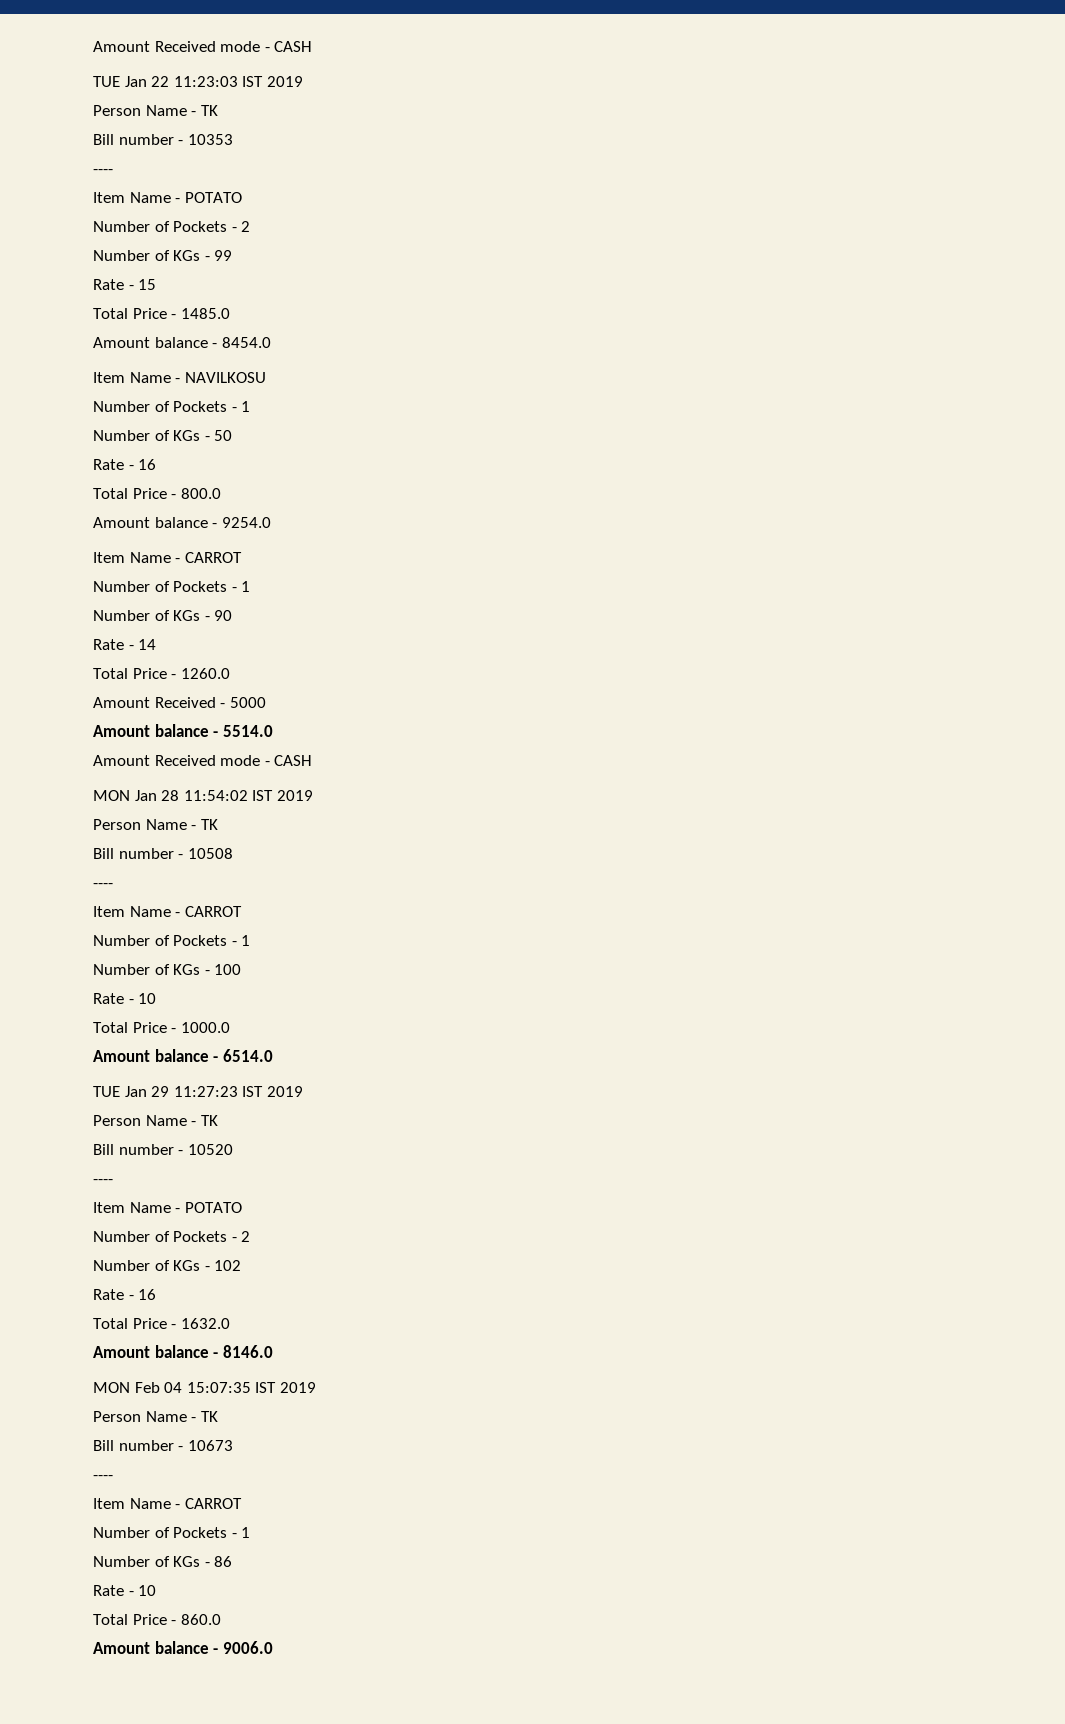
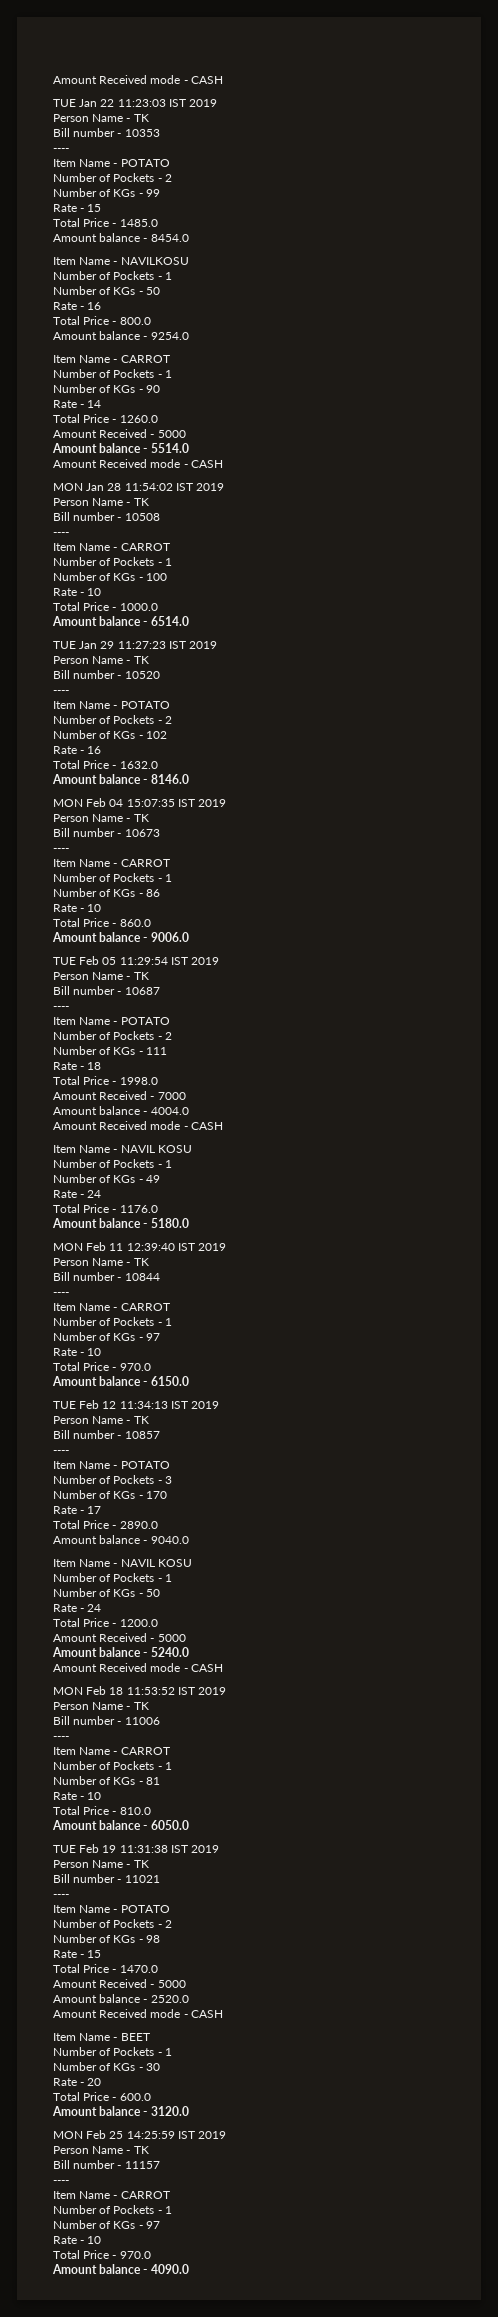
+ TUE Feb 05 11:29:54 IST 2019
+ Person Name - TK
+ Bill number - 10687
+ ----
+ Item Name - POTATO
+ Number of Pockets - 2
+ Number of KGs - 111
+ Rate - 18
+ Total Price - 1998.0
+ Amount Received - 7000
+ Amount balance - 4004.0
+ Amount Received mode - CASH
+ Item Name - NAVIL KOSU
+ Number of Pockets - 1
+ Number of KGs - 49
+ Rate - 24
+ Total Price - 1176.0
+ Amount balance - 5180.0
+ MON Feb 11 12:39:40 IST 2019
+ Person Name - TK
+ Bill number - 10844
+ ----
+ Item Name - CARROT
+ Number of Pockets - 1
+ Number of KGs - 97
+ Rate - 10
+ Total Price - 970.0
+ Amount balance - 6150.0
+ TUE Feb 12 11:34:13 IST 2019
+ Person Name - TK
+ Bill number - 10857
+ ----
+ Item Name - POTATO
+ Number of Pockets - 3
+ Number of KGs - 170
+ Rate - 17
+ Total Price - 2890.0
+ Amount balance - 9040.0
+ Item Name - NAVIL KOSU
+ Number of Pockets - 1
+ Number of KGs - 50
+ Rate - 24
+ Total Price - 1200.0
+ Amount Received - 5000
+ Amount balance - 5240.0
+ Amount Received mode - CASH
+ MON Feb 18 11:53:52 IST 2019
+ Person Name - TK
+ Bill number - 11006
+ ----
+ Item Name - CARROT
+ Number of Pockets - 1
+ Number of KGs - 81
+ Rate - 10
+ Total Price - 810.0
+ Amount balance - 6050.0
+ TUE Feb 19 11:31:38 IST 2019
+ Person Name - TK
+ Bill number - 11021
+ ----
+ Item Name - POTATO
+ Number of Pockets - 2
+ Number of KGs - 98
+ Rate - 15
+ Total Price - 1470.0
+ Amount Received - 5000
+ Amount balance - 2520.0
+ Amount Received mode - CASH
+ Item Name - BEET
+ Number of Pockets - 1
+ Number of KGs - 30
+ Rate - 20
+ Total Price - 600.0
+ Amount balance - 3120.0
+ MON Feb 25 14:25:59 IST 2019
+ Person Name - TK
+ Bill number - 11157
+ ----
+ Item Name - CARROT
+ Number of Pockets - 1
+ Number of KGs - 97
+ Rate - 10
+ Total Price - 970.0
+ Amount balance - 4090.0

